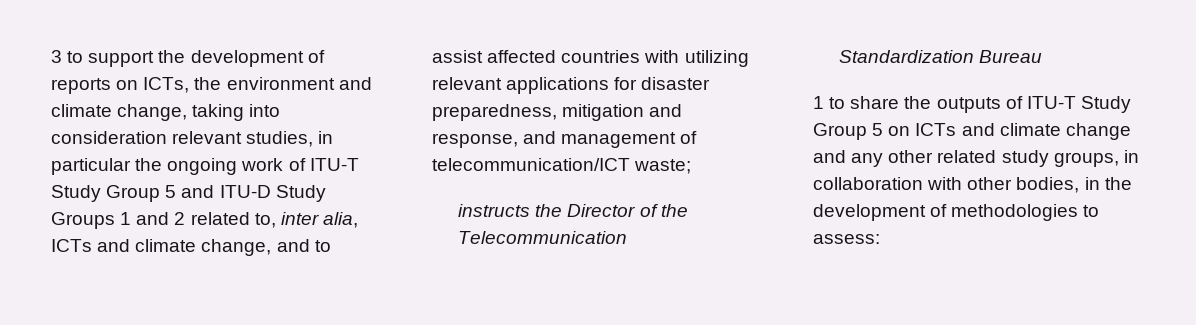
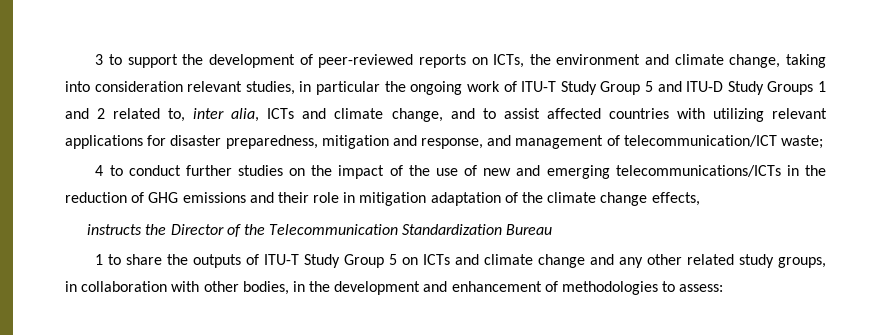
- 3 to support the development of reports on ICTs, the environment and climate change, taking into consideration relevant studies, in particular the ongoing work of ITU-T Study Group 5 and ITU-D Study Groups 1 and 2 related to, inter alia, ICTs and climate change, and to assist affected countries with utilizing relevant applications for disaster preparedness, mitigation and response, and management of telecommunication/ICT waste;
+ 3 to support the development of peer-reviewed reports on ICTs, the environment and climate change, taking into consideration relevant studies, in particular the ongoing work of ITU-T Study Group 5 and ITU-D Study Groups 1 and 2 related to, inter alia, ICTs and climate change, and to assist affected countries with utilizing relevant applications for disaster preparedness, mitigation and response, and management of telecommunication/ICT waste;
+ 4 to conduct further studies on the impact of the use of new and emerging telecommunications/ICTs in the reduction of GHG emissions and their role in mitigation adaptation of the climate change effects,
- 1 to share the outputs of ITU-T Study Group 5 on ICTs and climate change and any other related study groups, in collaboration with other bodies, in the development of methodologies to assess:
+ 1 to share the outputs of ITU-T Study Group 5 on ICTs and climate change and any other related study groups, in collaboration with other bodies, in the development and enhancement of methodologies to assess:

